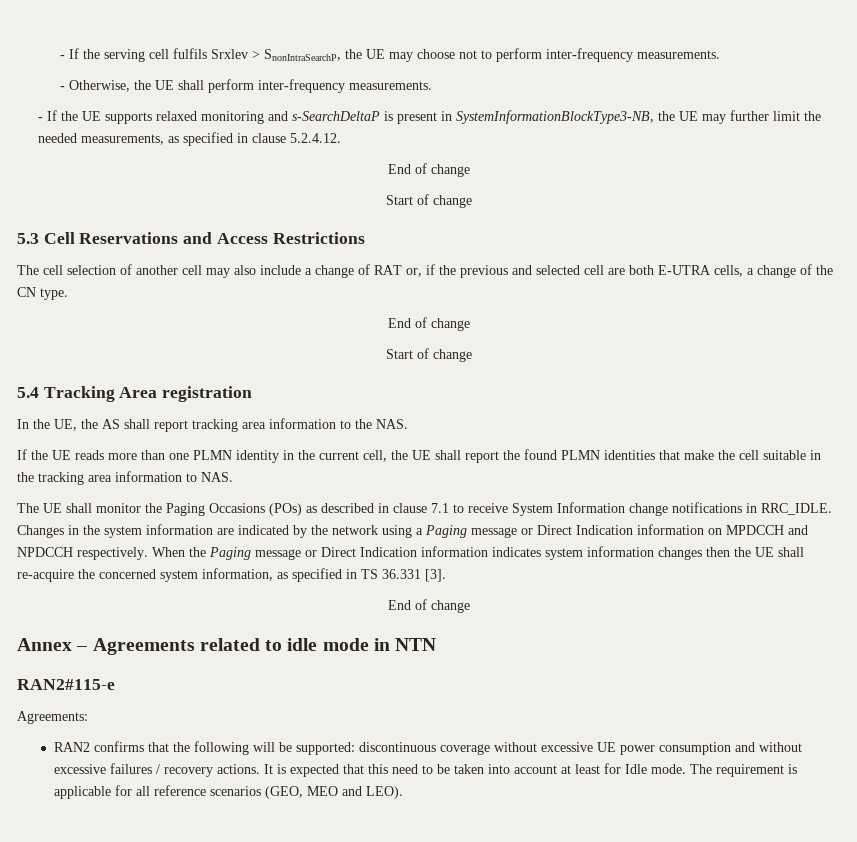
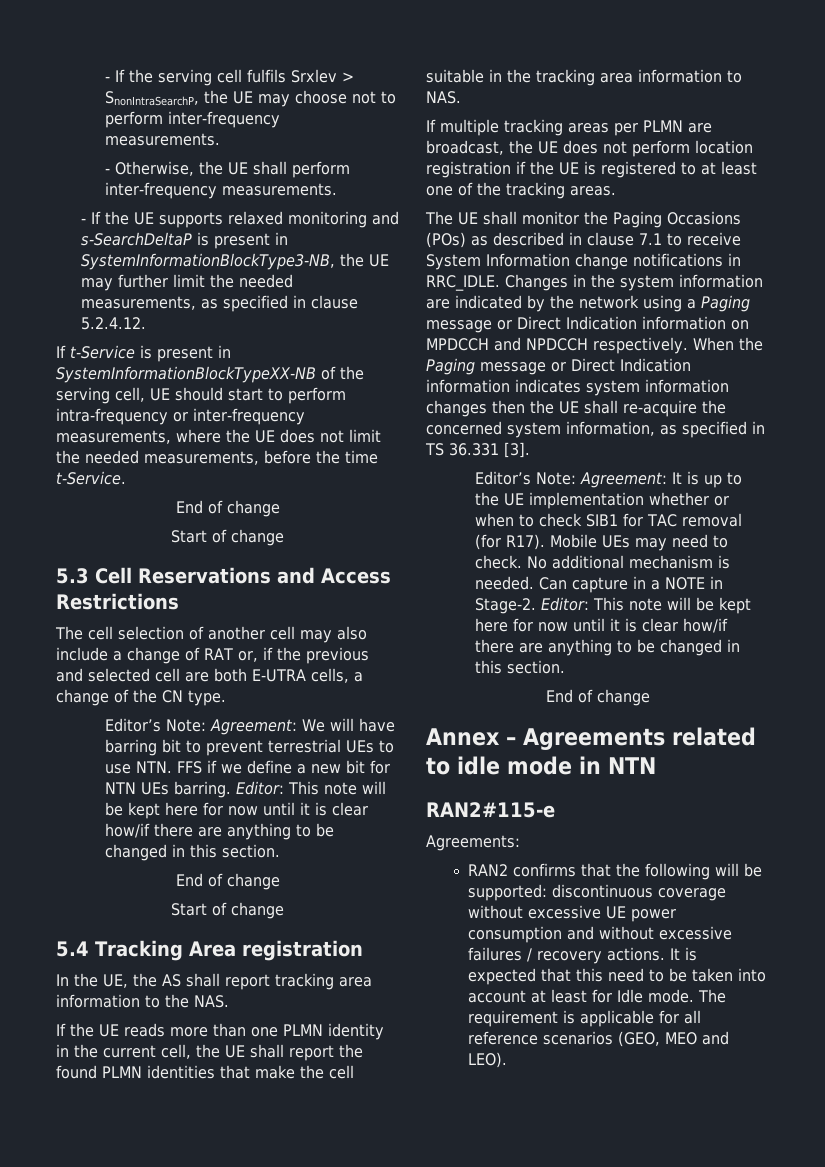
+ If t-Service is present in SystemInformationBlockTypeXX-NB of the serving cell, UE should start to perform intra-frequency or inter-frequency measurements, where the UE does not limit the needed measurements, before the time t-Service.
+ Editor’s Note: Agreement: We will have barring bit to prevent terrestrial UEs to use NTN. FFS if we define a new bit for NTN UEs barring. Editor: This note will be kept here for now until it is clear how/if there are anything to be changed in this section.
+ If multiple tracking areas per PLMN are broadcast, the UE does not perform location registration if the UE is registered to at least one of the tracking areas.
+ Editor’s Note: Agreement: It is up to the UE implementation whether or when to check SIB1 for TAC removal (for R17). Mobile UEs may need to check. No additional mechanism is needed. Can capture in a NOTE in Stage-2. Editor: This note will be kept here for now until it is clear how/if there are anything to be changed in this section.

